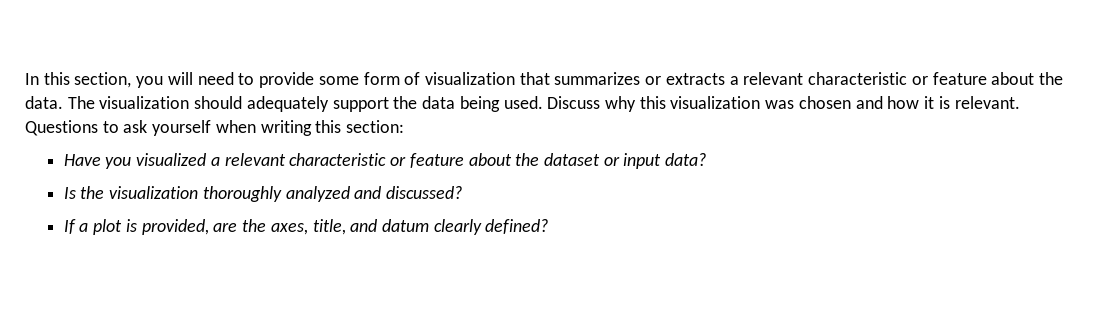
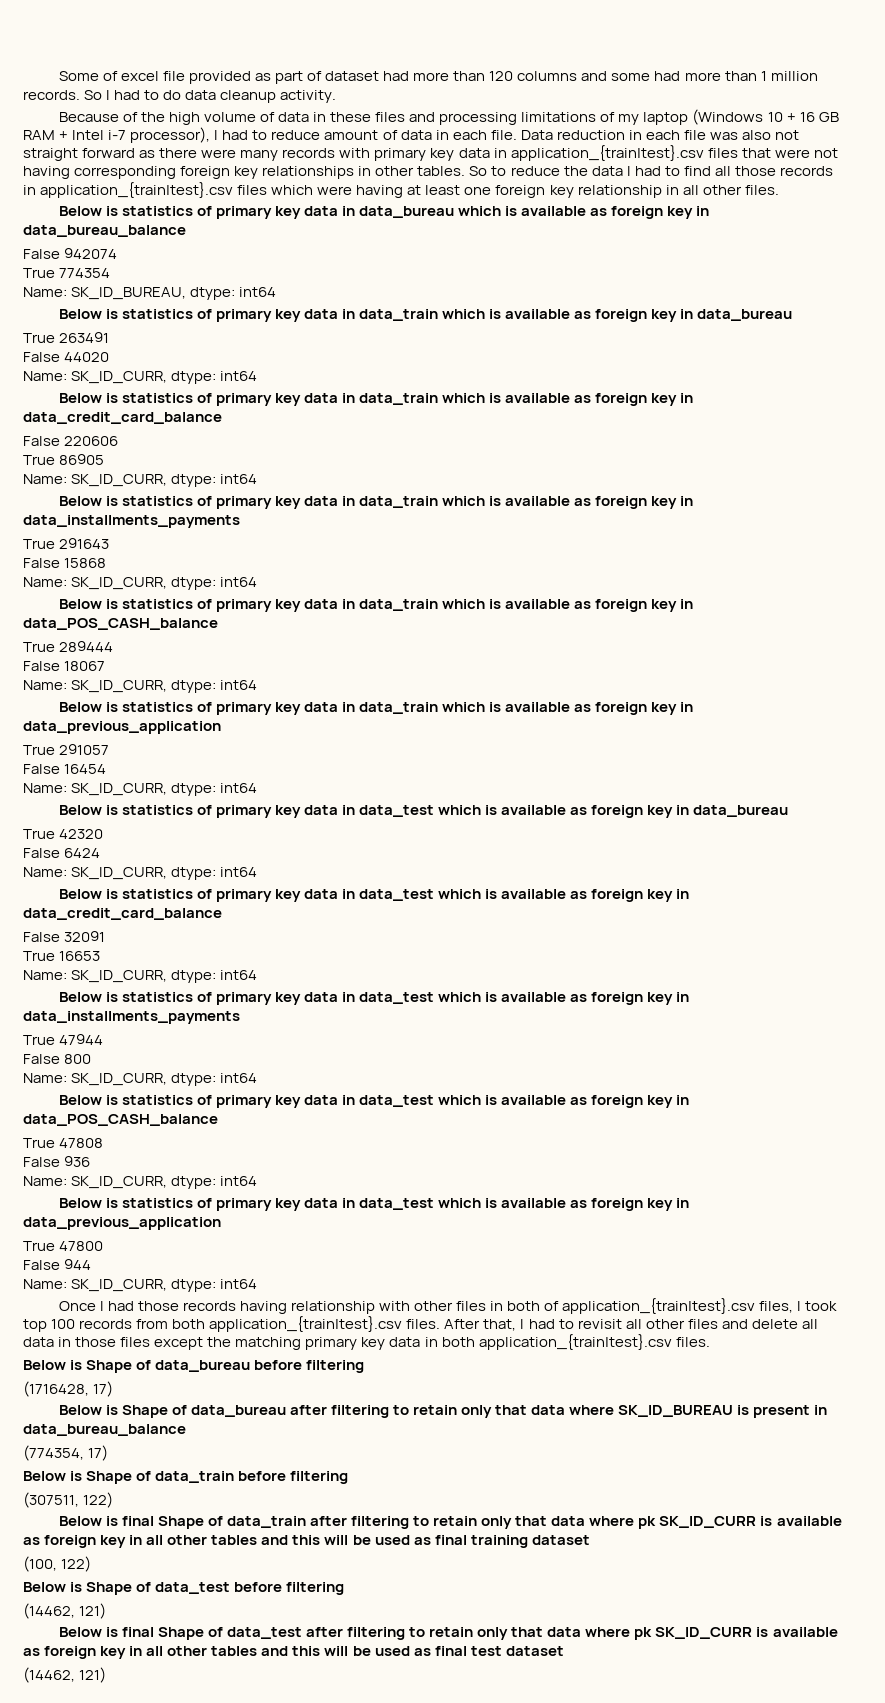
- In this section, you will need to provide some form of visualization that summarizes or extracts a relevant characteristic or feature about the data. The visualization should adequately support the data being used. Discuss why this visualization was chosen and how it is relevant. Questions to ask yourself when writing this section:
- Have you visualized a relevant characteristic or feature about the dataset or input data?
- Is the visualization thoroughly analyzed and discussed?
- If a plot is provided, are the axes, title, and datum clearly defined?
+ Some of excel file provided as part of dataset had more than 120 columns and some had more than 1 million records. So I had to do data cleanup activity.
+ Because of the high volume of data in these files and processing limitations of my laptop (Windows 10 + 16 GB RAM + Intel i-7 processor), I had to reduce amount of data in each file. Data reduction in each file was also not straight forward as there were many records with primary key data in application_{train|test}.csv files that were not having corresponding foreign key relationships in other tables. So to reduce the data I had to find all those records in application_{train|test}.csv files which were having at least one foreign key relationship in all other files.
+ Below is statistics of primary key data in data_bureau which is available as foreign key in data_bureau_balance
+ False 942074
+ True 774354
+ Name: SK_ID_BUREAU, dtype: int64
+ Below is statistics of primary key data in data_train which is available as foreign key in data_bureau
+ True 263491
+ False 44020
+ Name: SK_ID_CURR, dtype: int64
+ Below is statistics of primary key data in data_train which is available as foreign key in data_credit_card_balance
+ False 220606
+ True 86905
+ Name: SK_ID_CURR, dtype: int64
+ Below is statistics of primary key data in data_train which is available as foreign key in data_installments_payments
+ True 291643
+ False 15868
+ Name: SK_ID_CURR, dtype: int64
+ Below is statistics of primary key data in data_train which is available as foreign key in data_POS_CASH_balance
+ True 289444
+ False 18067
+ Name: SK_ID_CURR, dtype: int64
+ Below is statistics of primary key data in data_train which is available as foreign key in data_previous_application
+ True 291057
+ False 16454
+ Name: SK_ID_CURR, dtype: int64
+ Below is statistics of primary key data in data_test which is available as foreign key in data_bureau
+ True 42320
+ False 6424
+ Name: SK_ID_CURR, dtype: int64
+ Below is statistics of primary key data in data_test which is available as foreign key in data_credit_card_balance
+ False 32091
+ True 16653
+ Name: SK_ID_CURR, dtype: int64
+ Below is statistics of primary key data in data_test which is available as foreign key in data_installments_payments
+ True 47944
+ False 800
+ Name: SK_ID_CURR, dtype: int64
+ Below is statistics of primary key data in data_test which is available as foreign key in data_POS_CASH_balance
+ True 47808
+ False 936
+ Name: SK_ID_CURR, dtype: int64
+ Below is statistics of primary key data in data_test which is available as foreign key in data_previous_application
+ True 47800
+ False 944
+ Name: SK_ID_CURR, dtype: int64
+ Once I had those records having relationship with other files in both of application_{train|test}.csv files, I took top 100 records from both application_{train|test}.csv files. After that, I had to revisit all other files and delete all data in those files except the matching primary key data in both application_{train|test}.csv files.
+ Below is Shape of data_bureau before filtering
+ (1716428, 17)
+ Below is Shape of data_bureau after filtering to retain only that data where SK_ID_BUREAU is present in data_bureau_balance
+ (774354, 17)
+ Below is Shape of data_train before filtering
+ (307511, 122)
+ Below is final Shape of data_train after filtering to retain only that data where pk SK_ID_CURR is available as foreign key in all other tables and this will be used as final training dataset
+ (100, 122)
+ Below is Shape of data_test before filtering
+ (14462, 121)
+ Below is final Shape of data_test after filtering to retain only that data where pk SK_ID_CURR is available as foreign key in all other tables and this will be used as final test dataset
+ (14462, 121)

